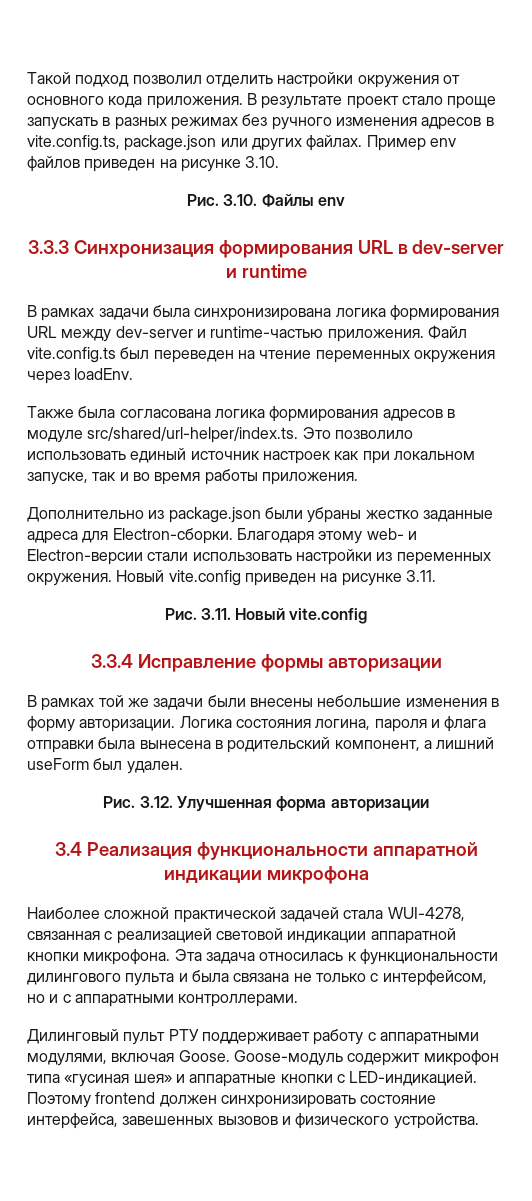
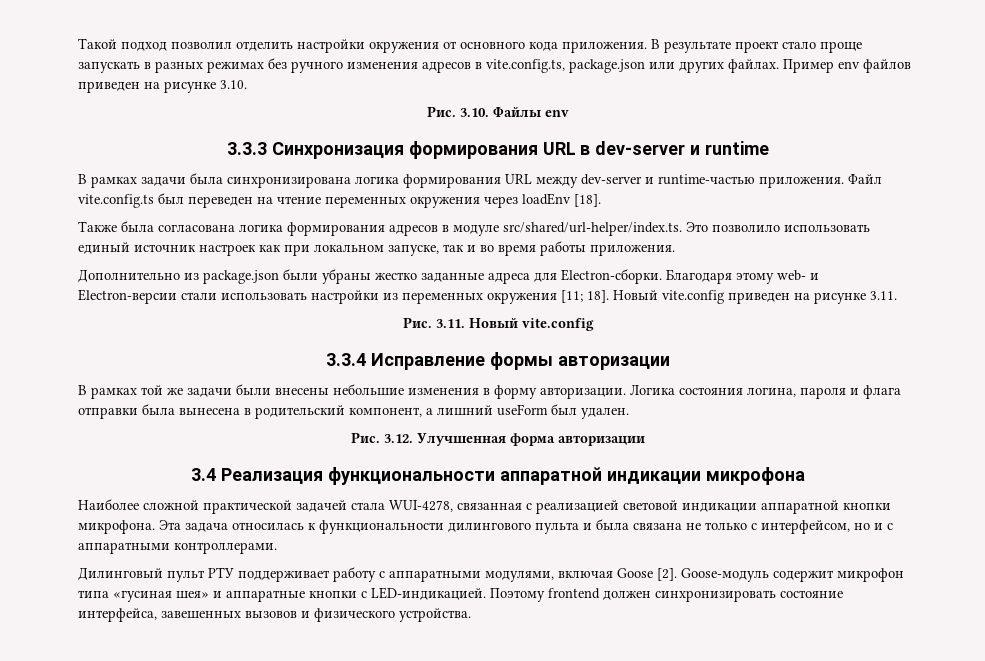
- Файл vite.config.ts был переведен на чтение переменных окружения через loadEnv.
+ Файл vite.config.ts был переведен на чтение переменных окружения через loadEnv [18].
- Благодаря этому web- и Electron-версии стали использовать настройки из переменных окружения.
+ Благодаря этому web- и Electron-версии стали использовать настройки из переменных окружения [11; 18].
- Дилинговый пульт РТУ поддерживает работу с аппаратными модулями, включая Goose.
+ Дилинговый пульт РТУ поддерживает работу с аппаратными модулями, включая Goose [2].

